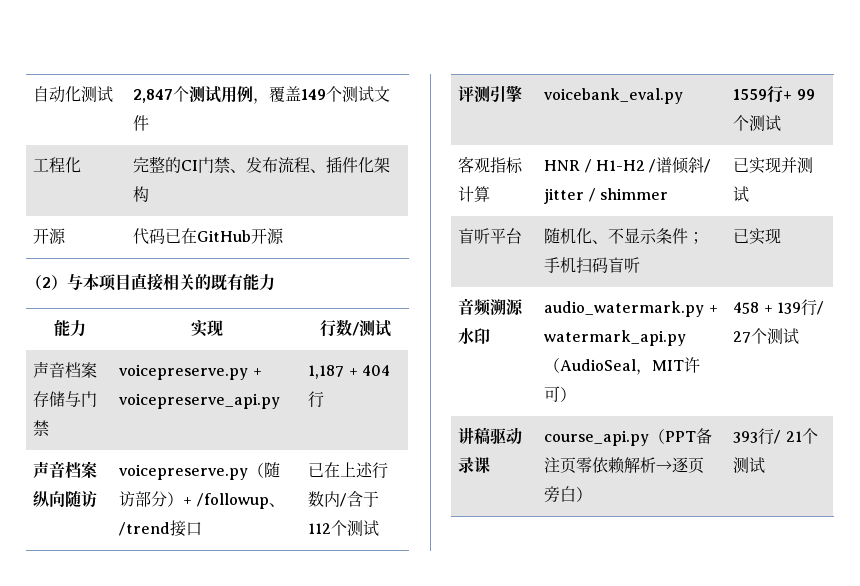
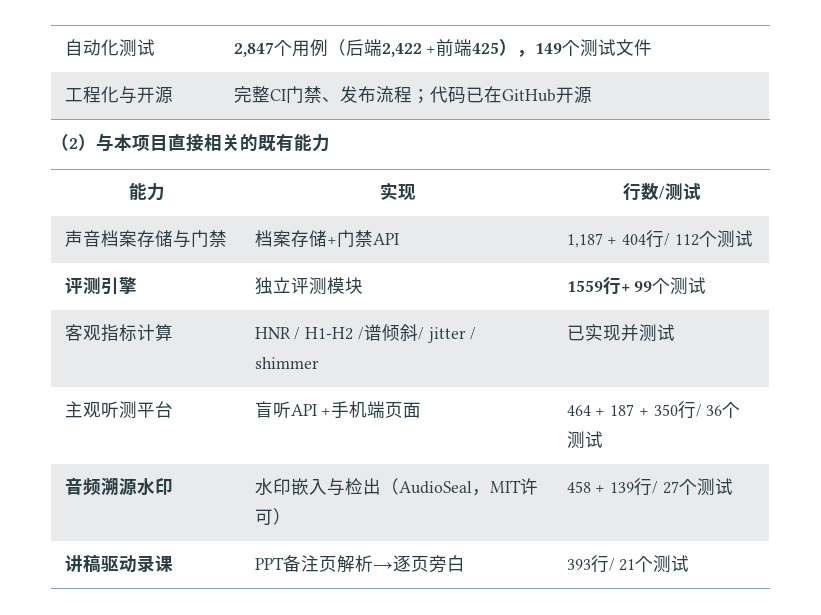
- 自动化测试 | 2,847个测试用例，覆盖149个测试文件
+ 自动化测试 | 2,847个用例（后端2,422 +前端425），149个测试文件
- 工程化 | 完整的CI门禁、发布流程、插件化架构
- 开源 | 代码已在GitHub开源
+ 工程化与开源 | 完整CI门禁、发布流程；代码已在GitHub开源
- 声音档案存储与门禁 | voicepreserve.py + voicepreserve_api.py | 1,187 + 404行
- 声音档案纵向随访 | voicepreserve.py（随访部分）+ /followup、/trend接口 | 已在上述行数内/含于112个测试
+ 声音档案存储与门禁 | 档案存储+门禁API | 1,187 + 404行/ 112个测试
- 评测引擎 | voicebank_eval.py | 1559行+ 99个测试
+ 评测引擎 | 独立评测模块 | 1559行+ 99个测试
- 盲听平台 | 随机化、不显示条件；手机扫码盲听 | 已实现
+ 主观听测平台 | 盲听API +手机端页面 | 464 + 187 + 350行/ 36个测试
- 音频溯源水印 | audio_watermark.py + watermark_api.py（AudioSeal，MIT许可） | 458 + 139行/ 27个测试
+ 音频溯源水印 | 水印嵌入与检出（AudioSeal，MIT许可） | 458 + 139行/ 27个测试
- 讲稿驱动录课 | course_api.py（PPT备注页零依赖解析→逐页旁白） | 393行/ 21个测试
+ 讲稿驱动录课 | PPT备注页解析→逐页旁白 | 393行/ 21个测试

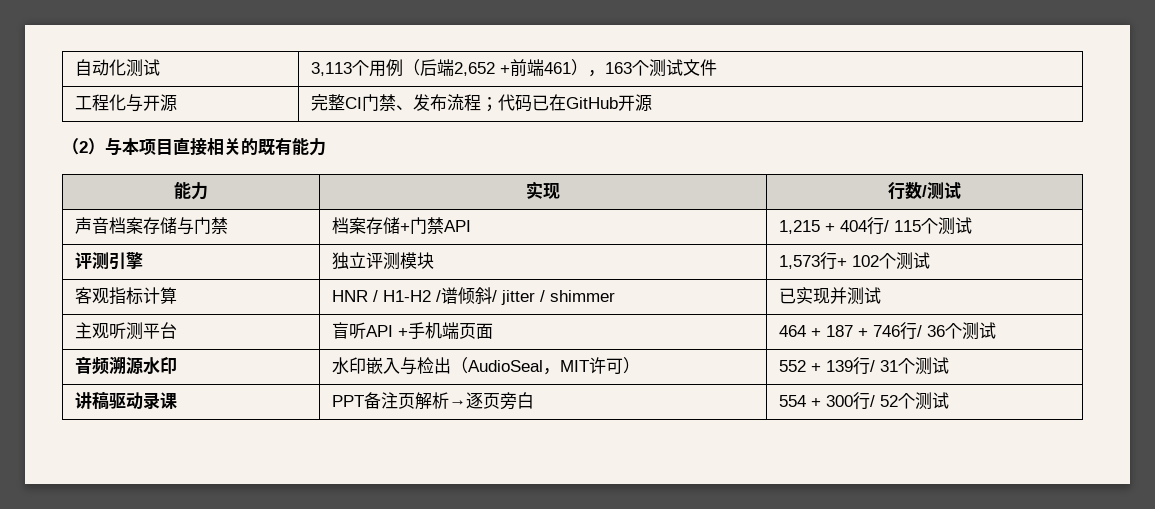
- 自动化测试 | 2,847个用例（后端2,422 +前端425），149个测试文件
+ 自动化测试 | 3,113个用例（后端2,652 +前端461），163个测试文件
- 声音档案存储与门禁 | 档案存储+门禁API | 1,187 + 404行/ 112个测试
+ 声音档案存储与门禁 | 档案存储+门禁API | 1,215 + 404行/ 115个测试
- 评测引擎 | 独立评测模块 | 1559行+ 99个测试
+ 评测引擎 | 独立评测模块 | 1,573行+ 102个测试
- 主观听测平台 | 盲听API +手机端页面 | 464 + 187 + 350行/ 36个测试
+ 主观听测平台 | 盲听API +手机端页面 | 464 + 187 + 746行/ 36个测试
- 音频溯源水印 | 水印嵌入与检出（AudioSeal，MIT许可） | 458 + 139行/ 27个测试
+ 音频溯源水印 | 水印嵌入与检出（AudioSeal，MIT许可） | 552 + 139行/ 31个测试
- 讲稿驱动录课 | PPT备注页解析→逐页旁白 | 393行/ 21个测试
+ 讲稿驱动录课 | PPT备注页解析→逐页旁白 | 554 + 300行/ 52个测试

